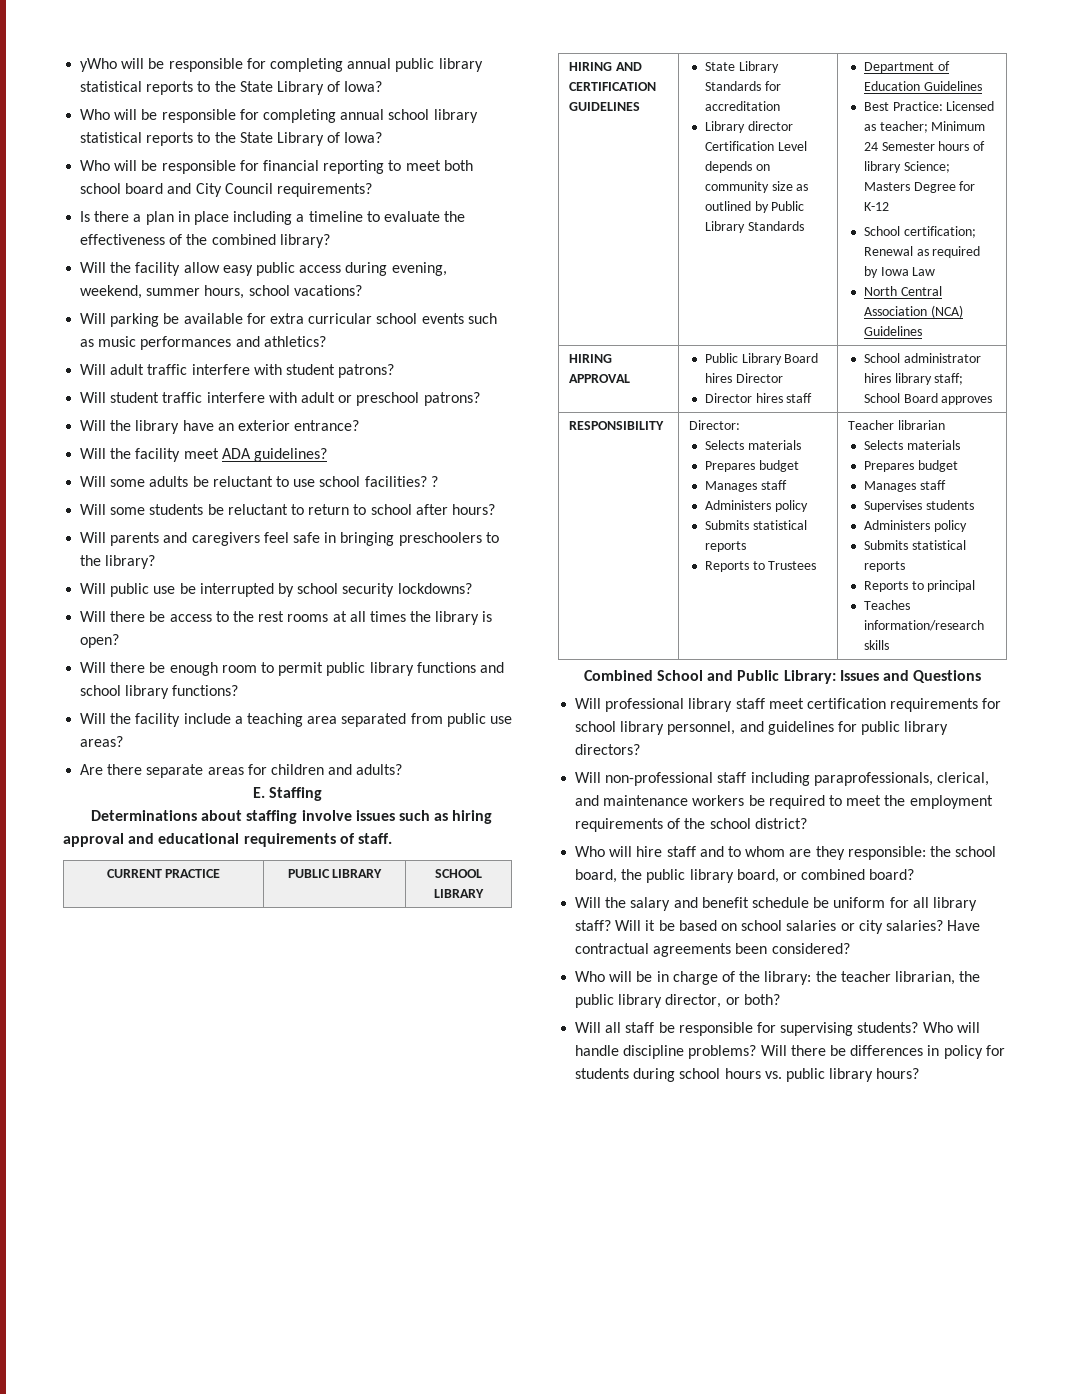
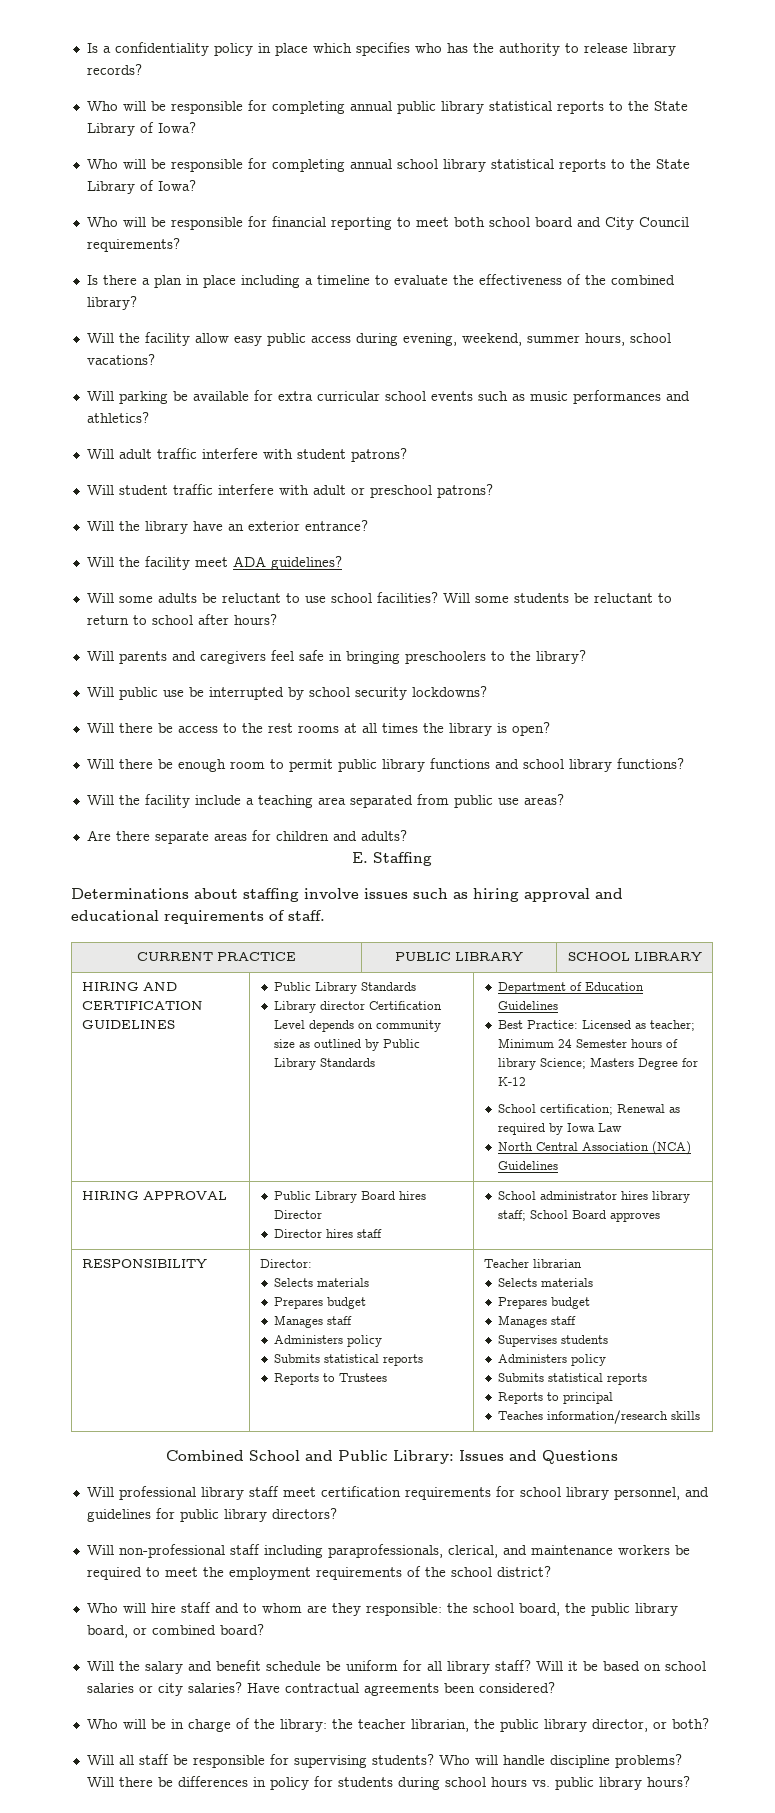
- yWho will be responsible for completing annual public library statistical reports to the State Library of Iowa?
+ Is a confidentiality policy in place which specifies who has the authority to release library records?
+ Who will be responsible for completing annual public library statistical reports to the State Library of Iowa?
- Will some adults be reluctant to use school facilities? ?
- Will some students be reluctant to return to school after hours?
+ Will some adults be reluctant to use school facilities? Will some students be reluctant to return to school after hours?
- HIRING AND CERTIFICATION GUIDELINES | State Library Standards for accreditation
+ HIRING AND CERTIFICATION GUIDELINES | Public Library Standards

